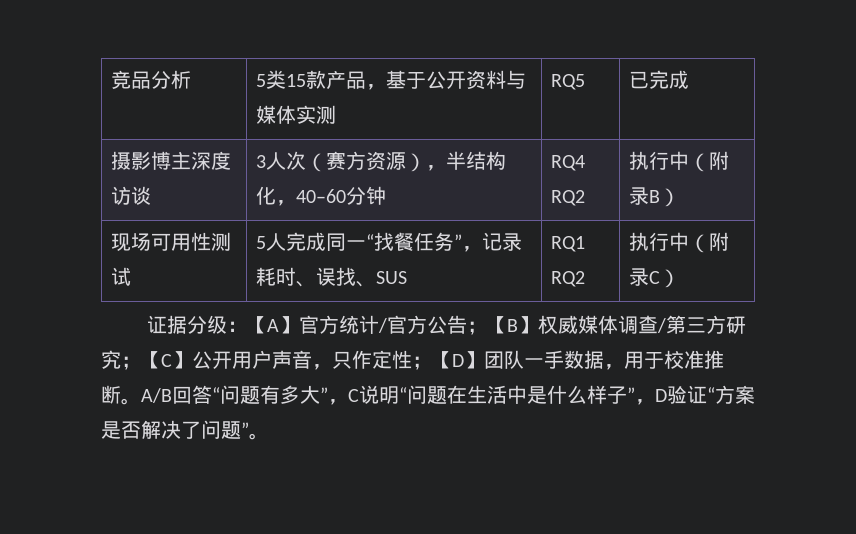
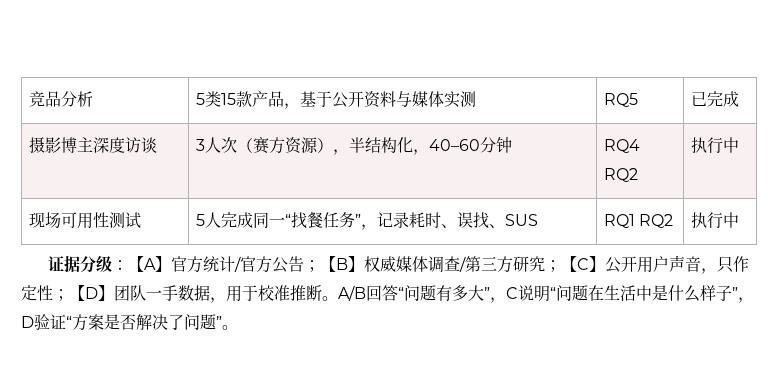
- 摄影博主深度访谈 | 3人次（赛方资源），半结构化，40–60分钟 | RQ4 RQ2 | 执行中（附录B）
+ 摄影博主深度访谈 | 3人次（赛方资源），半结构化，40–60分钟 | RQ4 RQ2 | 执行中
- 现场可用性测试 | 5人完成同一“找餐任务”，记录耗时、误找、SUS | RQ1 RQ2 | 执行中（附录C）
+ 现场可用性测试 | 5人完成同一“找餐任务”，记录耗时、误找、SUS | RQ1 RQ2 | 执行中

